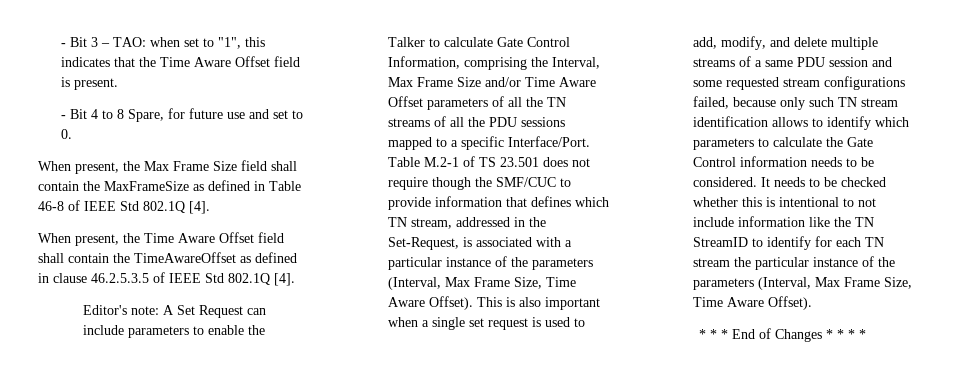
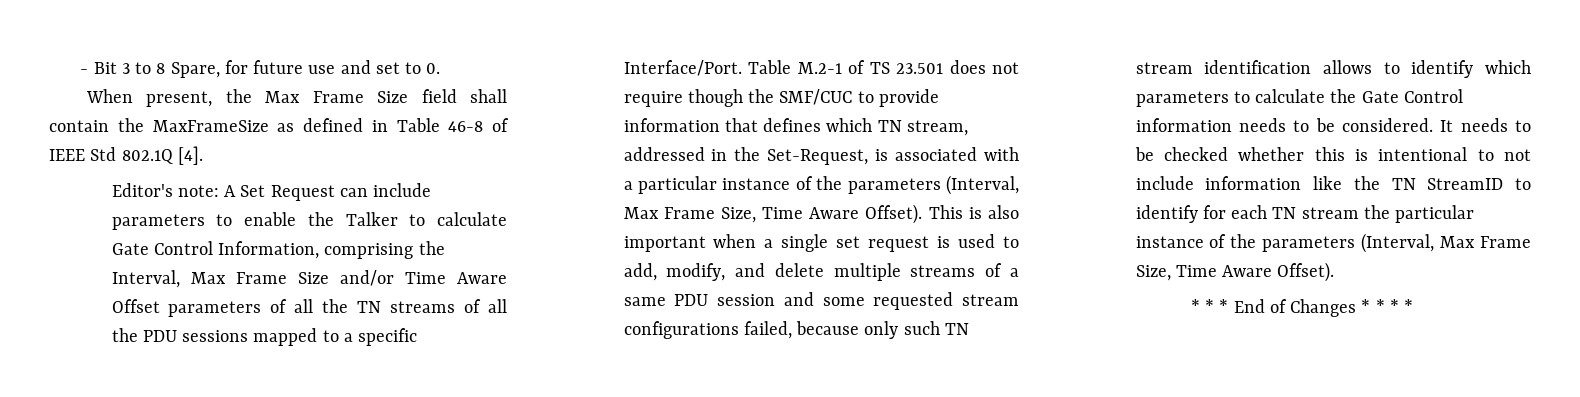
- - Bit 3 – TAO: when set to "1", this indicates that the Time Aware Offset field is present.
- - Bit 4 to 8 Spare, for future use and set to 0.
+ - Bit 3 to 8 Spare, for future use and set to 0.
- When present, the Time Aware Offset field shall contain the TimeAwareOffset as defined in clause 46.2.5.3.5 of IEEE Std 802.1Q [4].

